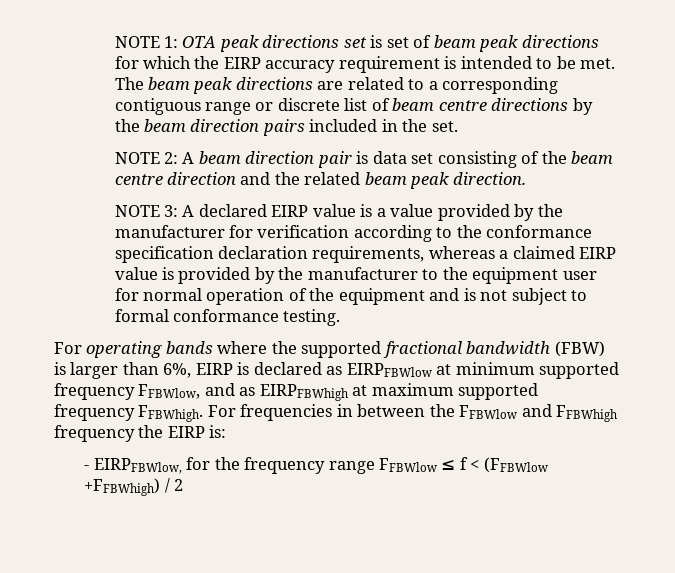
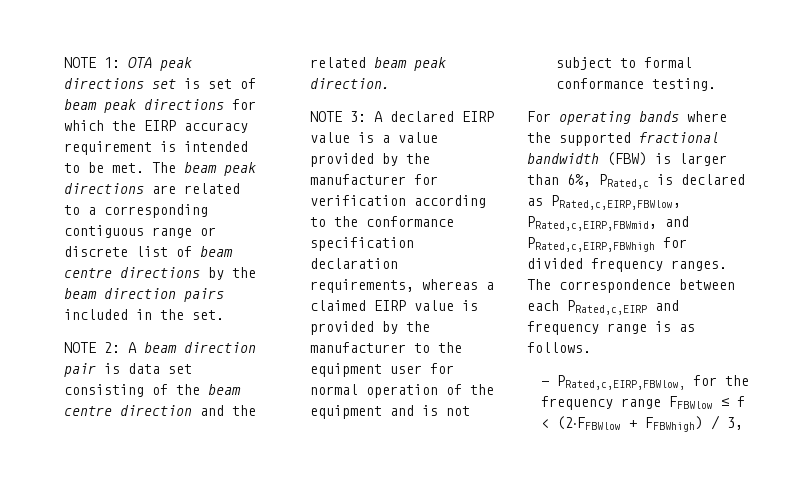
- For operating bands where the supported fractional bandwidth (FBW) is larger than 6%, EIRP is declared as EIRPFBWlow at minimum supported frequency FFBWlow, and as EIRPFBWhigh at maximum supported frequency FFBWhigh. For frequencies in between the FFBWlow and FFBWhigh frequency the EIRP is:
+ For operating bands where the supported fractional bandwidth (FBW) is larger than 6%, PRated,c is declared as PRated,c,EIRP,FBWlow, PRated,c,EIRP,FBWmid, and PRated,c,EIRP,FBWhigh for divided frequency ranges. The correspondence between each PRated,c,EIRP and frequency range is as follows.
- - EIRPFBWlow, for the frequency range FFBWlow ≤ f < (FFBWlow +FFBWhigh) / 2
+ - PRated,c,EIRP,FBWlow, for the frequency range FFBWlow ≤ f < (2⋅FFBWlow + FFBWhigh) / 3,

